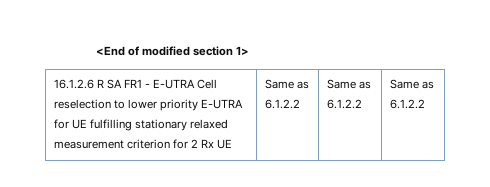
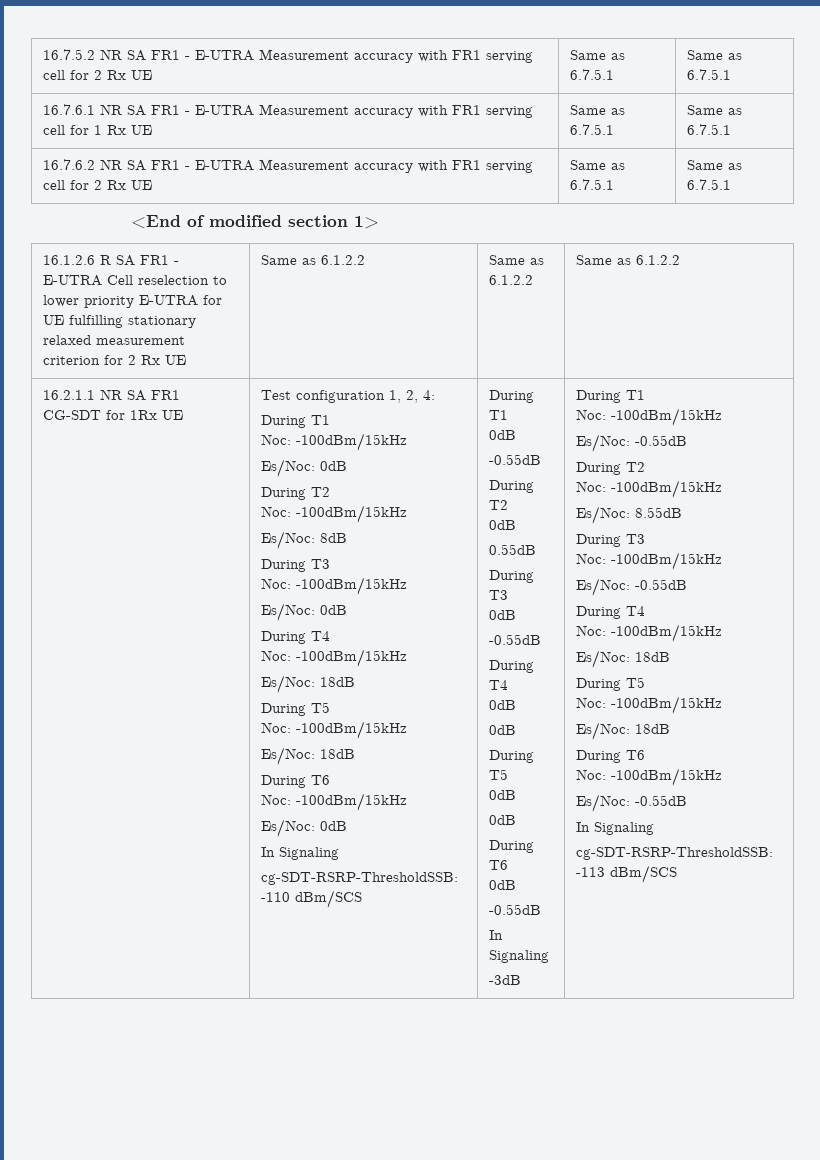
+ 16.7.5.2 NR SA FR1 - E-UTRA Measurement accuracy with FR1 serving cell for 2 Rx UE | Same as 6.7.5.1 | Same as 6.7.5.1
+ 16.7.6.1 NR SA FR1 - E-UTRA Measurement accuracy with FR1 serving cell for 1 Rx UE | Same as 6.7.5.1 | Same as 6.7.5.1
+ 16.7.6.2 NR SA FR1 - E-UTRA Measurement accuracy with FR1 serving cell for 2 Rx UE | Same as 6.7.5.1 | Same as 6.7.5.1
+ 16.2.1.1 NR SA FR1 CG-SDT for 1Rx UE | Test configuration 1, 2, 4:
+ During T1
+ Noc: -100dBm/15kHz
+ Es/Noc: 0dB
+ During T2
+ Noc: -100dBm/15kHz
+ Es/Noc: 8dB
+ During T3
+ Noc: -100dBm/15kHz
+ Es/Noc: 0dB
+ During T4
+ Noc: -100dBm/15kHz
+ Es/Noc: 18dB
+ During T5
+ Noc: -100dBm/15kHz
+ Es/Noc: 18dB
+ During T6
+ Noc: -100dBm/15kHz
+ Es/Noc: 0dB
+ In Signaling
+ cg-SDT-RSRP-ThresholdSSB: -110 dBm/SCS | During T1
+ 0dB
+ -0.55dB
+ During T2
+ 0dB
+ 0.55dB
+ During T3
+ 0dB
+ -0.55dB
+ During T4
+ 0dB
+ 0dB
+ During T5
+ 0dB
+ 0dB
+ During T6
+ 0dB
+ -0.55dB
+ In Signaling
+ -3dB | During T1
+ Noc: -100dBm/15kHz
+ Es/Noc: -0.55dB
+ During T2
+ Noc: -100dBm/15kHz
+ Es/Noc: 8.55dB
+ During T3
+ Noc: -100dBm/15kHz
+ Es/Noc: -0.55dB
+ During T4
+ Noc: -100dBm/15kHz
+ Es/Noc: 18dB
+ During T5
+ Noc: -100dBm/15kHz
+ Es/Noc: 18dB
+ During T6
+ Noc: -100dBm/15kHz
+ Es/Noc: -0.55dB
+ In Signaling
+ cg-SDT-RSRP-ThresholdSSB: -113 dBm/SCS

